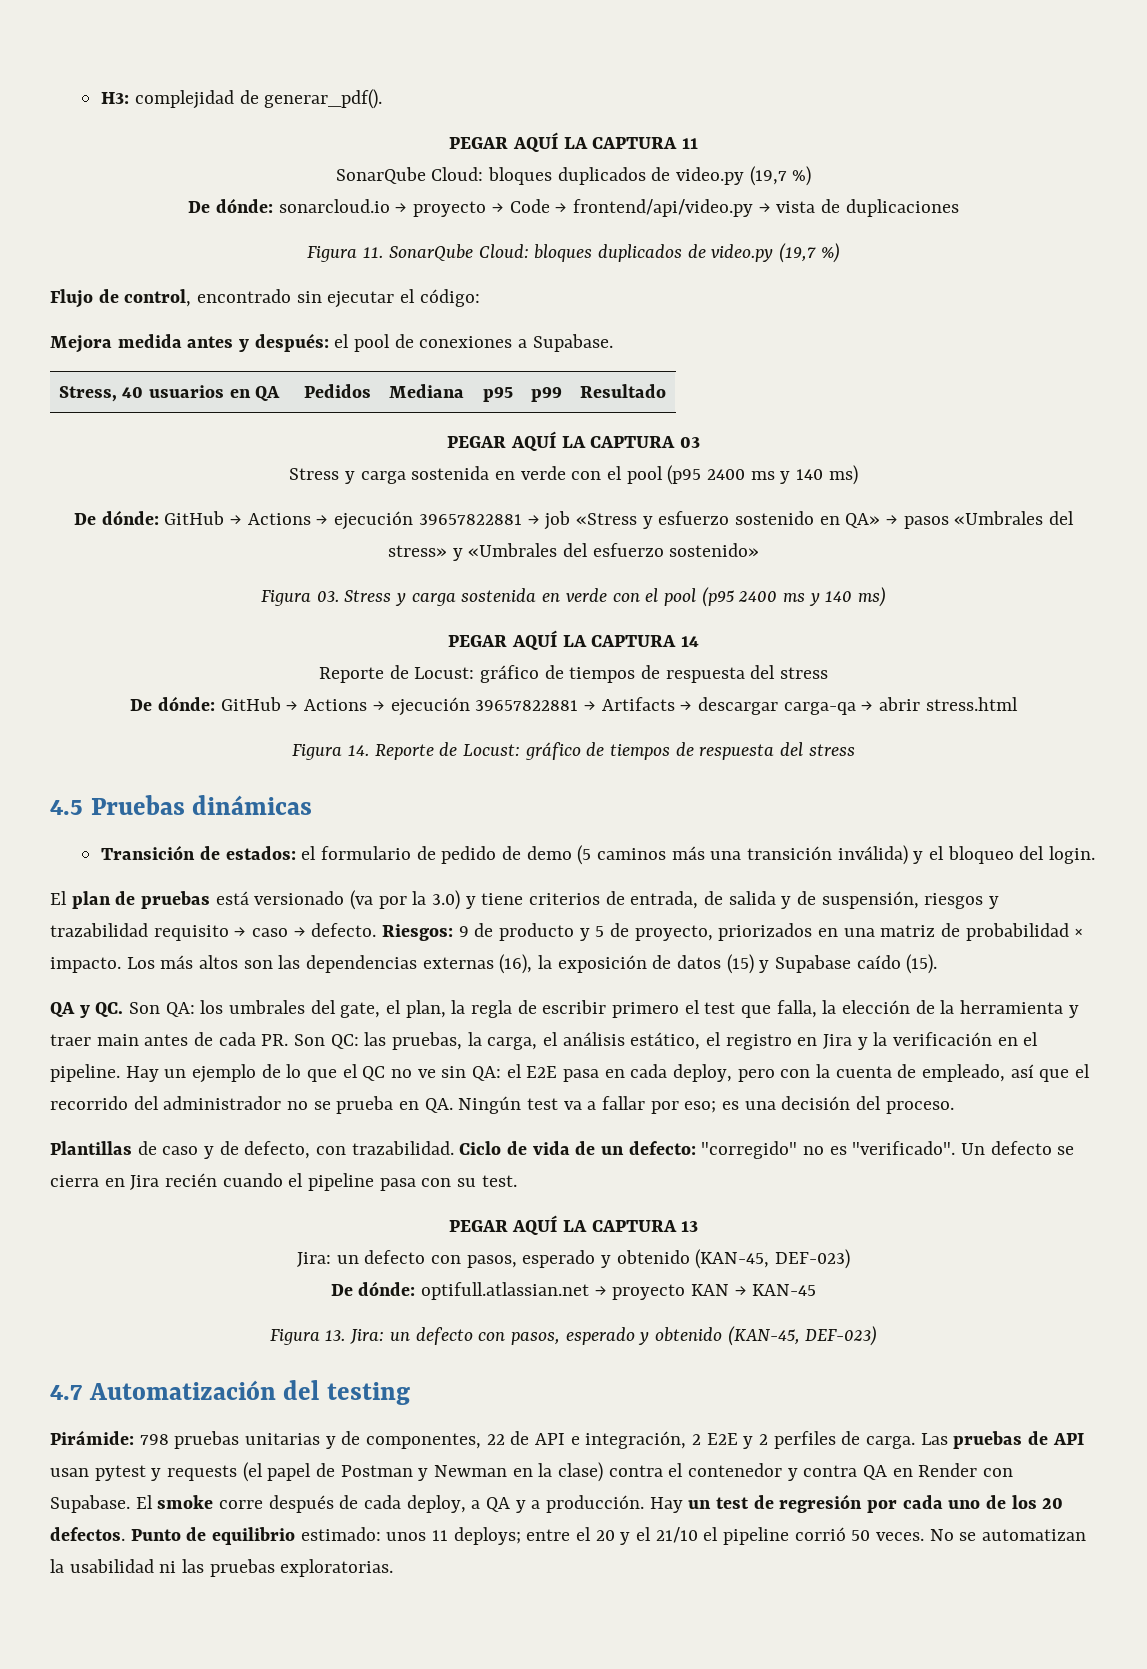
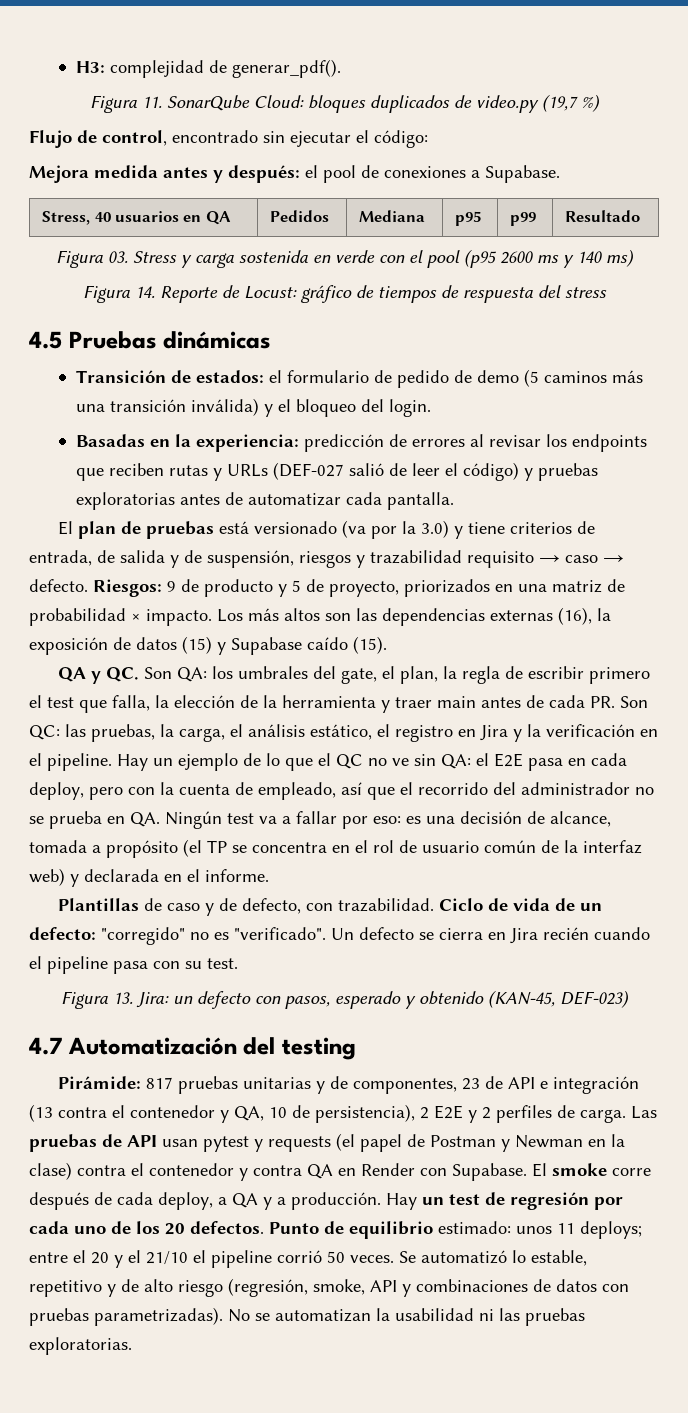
- PEGAR AQUÍ LA CAPTURA 11
- SonarQube Cloud: bloques duplicados de video.py (19,7 %)
- De dónde: sonarcloud.io → proyecto → Code → frontend/api/video.py → vista de duplicaciones
- PEGAR AQUÍ LA CAPTURA 03
- Stress y carga sostenida en verde con el pool (p95 2400 ms y 140 ms)
- De dónde: GitHub → Actions → ejecución 39657822881 → job «Stress y esfuerzo sostenido en QA» → pasos «Umbrales del stress» y «Umbrales del esfuerzo sostenido»
- Figura 03. Stress y carga sostenida en verde con el pool (p95 2400 ms y 140 ms)
- PEGAR AQUÍ LA CAPTURA 14
- Reporte de Locust: gráfico de tiempos de respuesta del stress
- De dónde: GitHub → Actions → ejecución 39657822881 → Artifacts → descargar carga-qa → abrir stress.html
+ Figura 03. Stress y carga sostenida en verde con el pool (p95 2600 ms y 140 ms)
+ Basadas en la experiencia: predicción de errores al revisar los endpoints que reciben rutas y URLs (DEF-027 salió de leer el código) y pruebas exploratorias antes de automatizar cada pantalla.
- Hay un ejemplo de lo que el QC no ve sin QA: el E2E pasa en cada deploy, pero con la cuenta de empleado, así que el recorrido del administrador no se prueba en QA. Ningún test va a fallar por eso; es una decisión del proceso.
+ Hay un ejemplo de lo que el QC no ve sin QA: el E2E pasa en cada deploy, pero con la cuenta de empleado, así que el recorrido del administrador no se prueba en QA. Ningún test va a fallar por eso: es una decisión de alcance, tomada a propósito (el TP se concentra en el rol de usuario común de la interfaz web) y declarada en el informe.
- PEGAR AQUÍ LA CAPTURA 13
- Jira: un defecto con pasos, esperado y obtenido (KAN-45, DEF-023)
- De dónde: optifull.atlassian.net → proyecto KAN → KAN-45
- Pirámide: 798 pruebas unitarias y de componentes, 22 de API e integración, 2 E2E y 2 perfiles de carga.
+ Pirámide: 817 pruebas unitarias y de componentes, 23 de API e integración (13 contra el contenedor y QA, 10 de persistencia), 2 E2E y 2 perfiles de carga.
+ Se automatizó lo estable, repetitivo y de alto riesgo (regresión, smoke, API y combinaciones de datos con pruebas parametrizadas).

